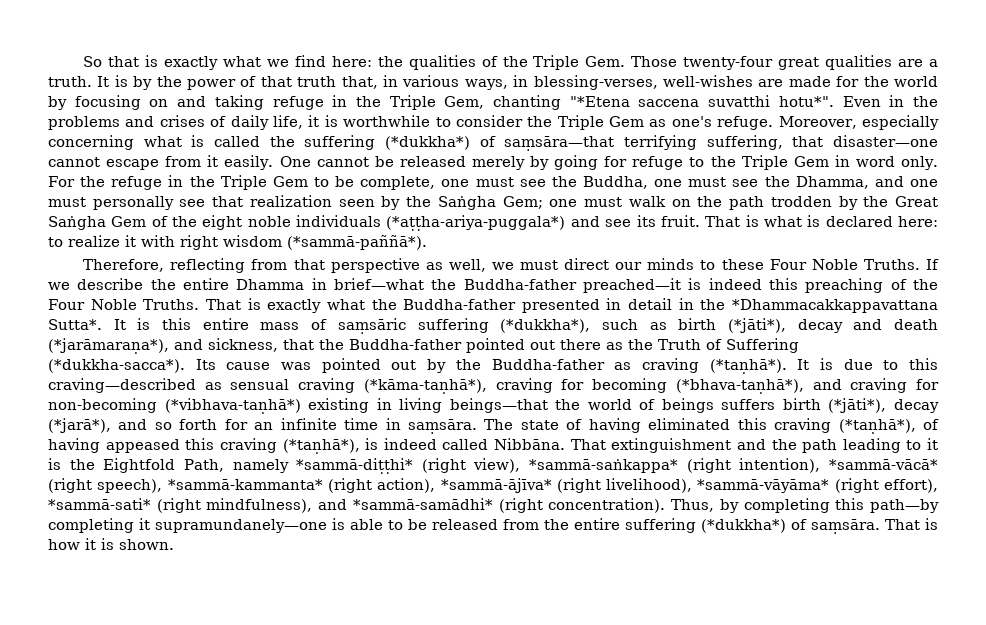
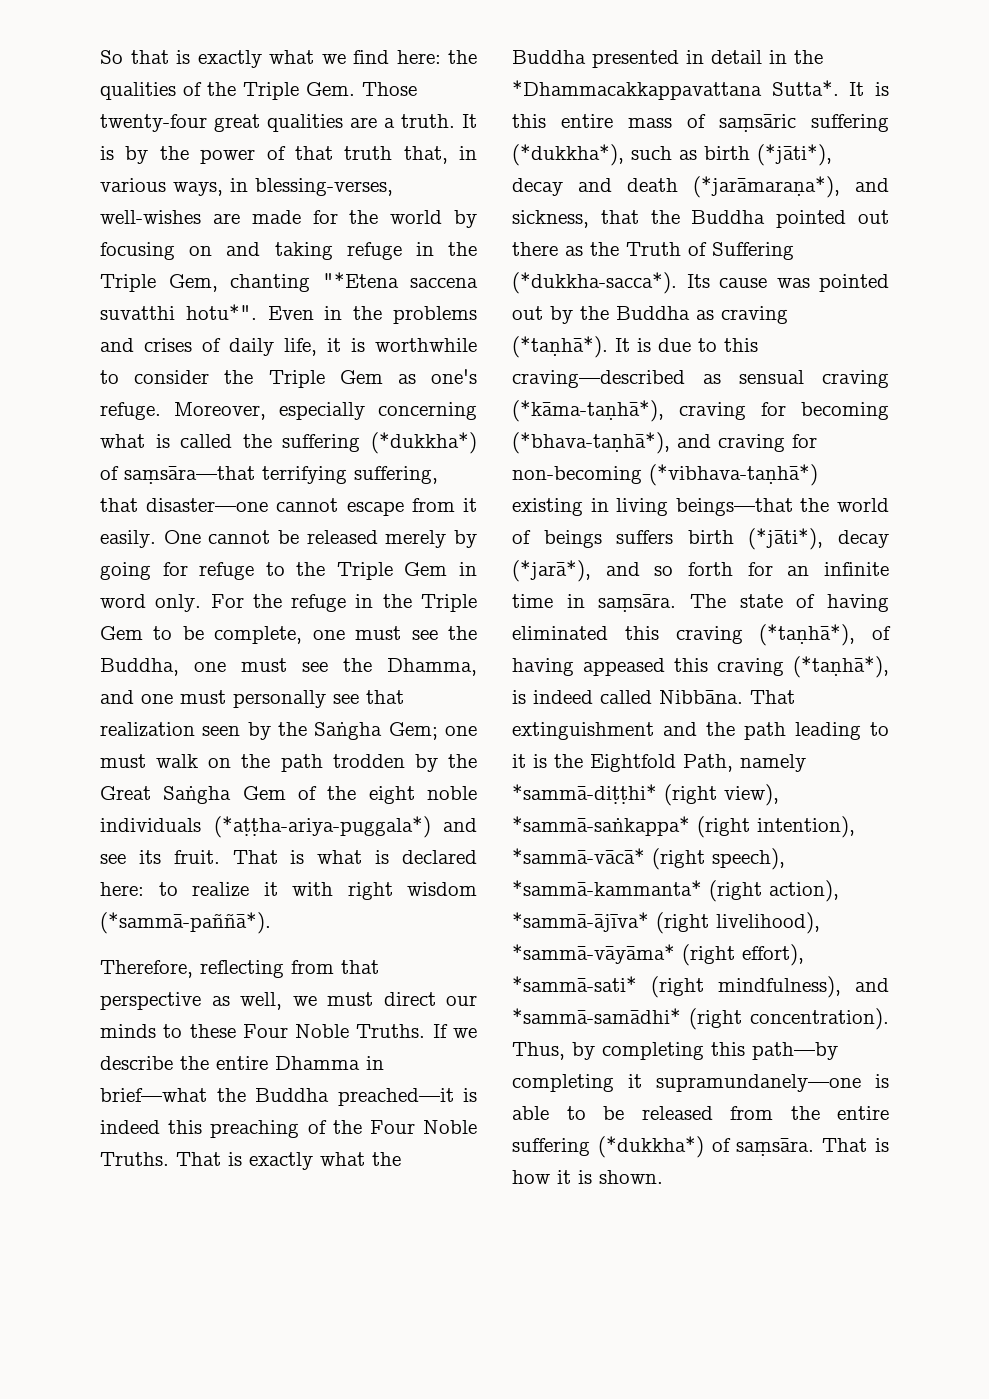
- If we describe the entire Dhamma in brief—what the Buddha-father preached—it is indeed this preaching of the Four Noble Truths.
+ If we describe the entire Dhamma in brief—what the Buddha preached—it is indeed this preaching of the Four Noble Truths.
- That is exactly what the Buddha-father presented in detail in the *Dhammacakkappavattana Sutta*.
+ That is exactly what the Buddha presented in detail in the *Dhammacakkappavattana Sutta*.
- It is this entire mass of saṃsāric suffering (*dukkha*), such as birth (*jāti*), decay and death (*jarāmaraṇa*), and sickness, that the Buddha-father pointed out there as the Truth of Suffering (*dukkha-sacca*).
+ It is this entire mass of saṃsāric suffering (*dukkha*), such as birth (*jāti*), decay and death (*jarāmaraṇa*), and sickness, that the Buddha pointed out there as the Truth of Suffering (*dukkha-sacca*).
- Its cause was pointed out by the Buddha-father as craving (*taṇhā*).
+ Its cause was pointed out by the Buddha as craving (*taṇhā*).

